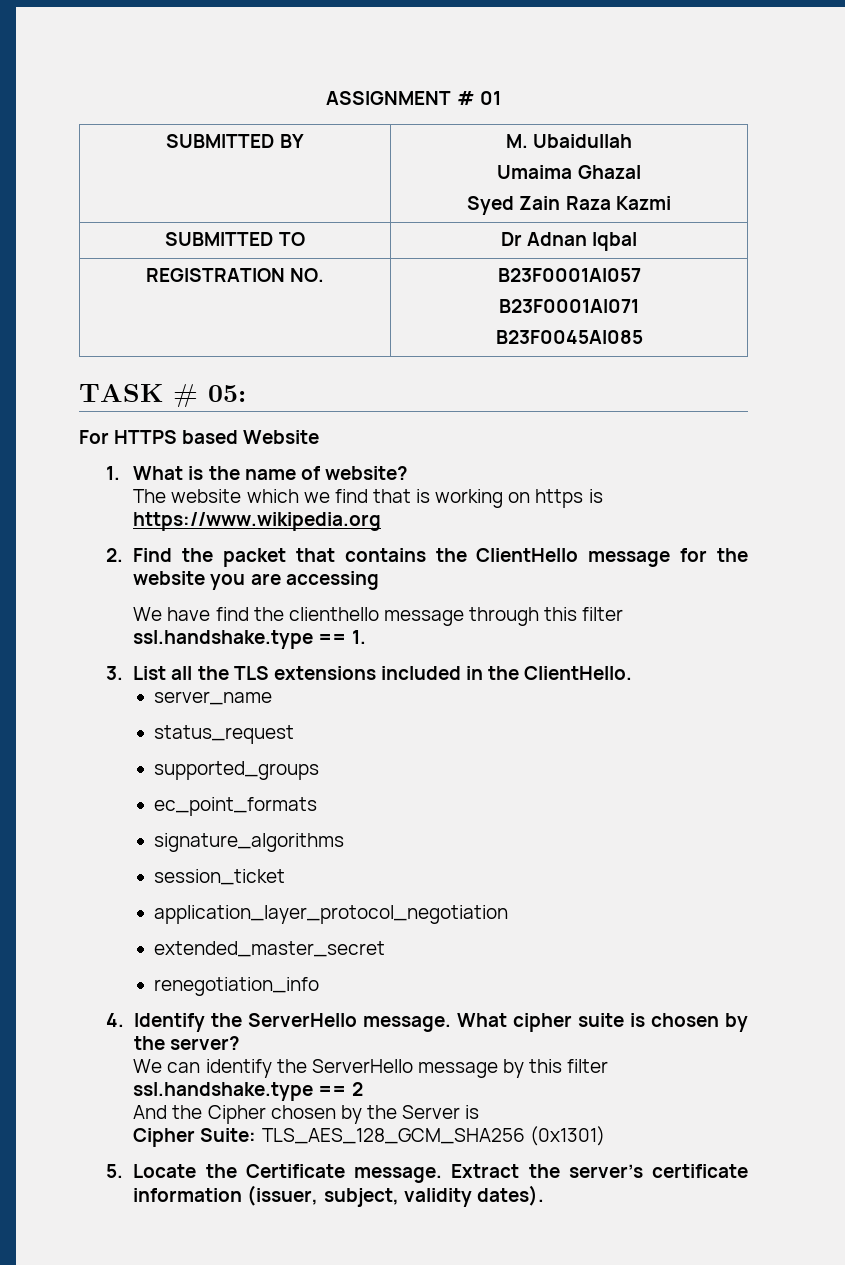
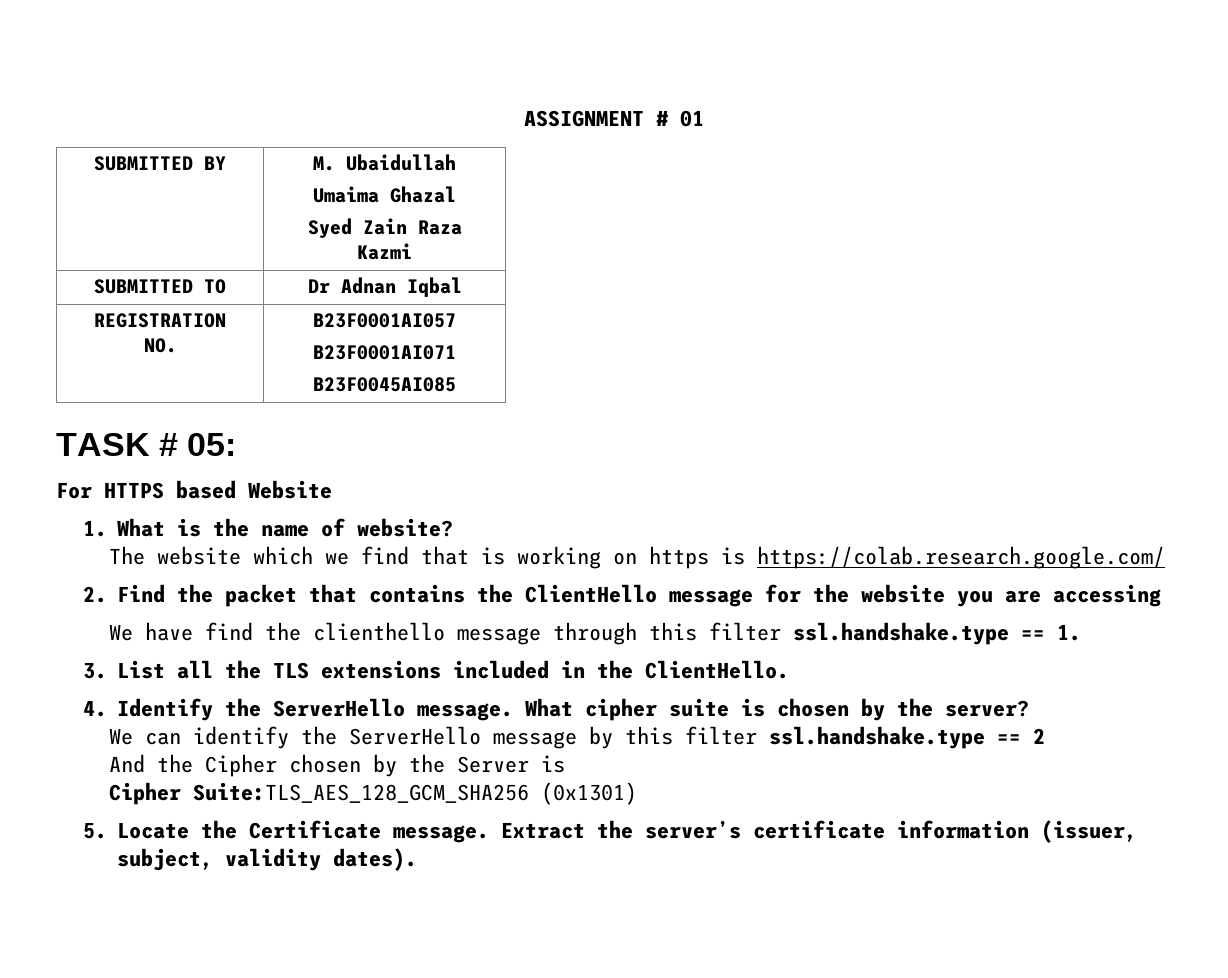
- The website which we find that is working on https is https://www.wikipedia.org
+ The website which we find that is working on https is https://colab.research.google.com/
- server_name
- status_request
- supported_groups
- ec_point_formats
- signature_algorithms
- session_ticket
- application_layer_protocol_negotiation
- extended_master_secret
- renegotiation_info
- Cipher Suite: TLS_AES_128_GCM_SHA256 (0x1301)
+ Cipher Suite:TLS_AES_128_GCM_SHA256 (0x1301)

